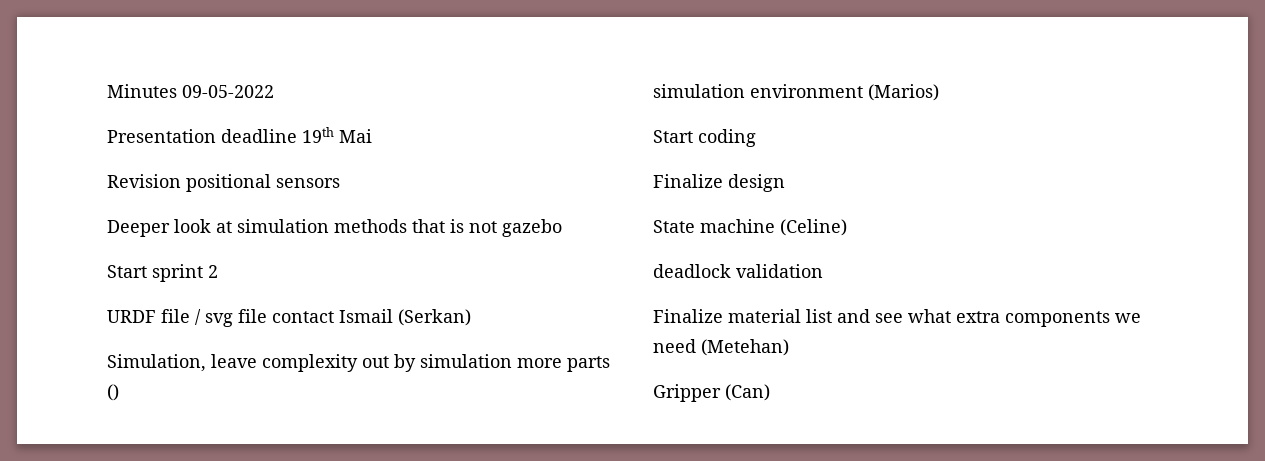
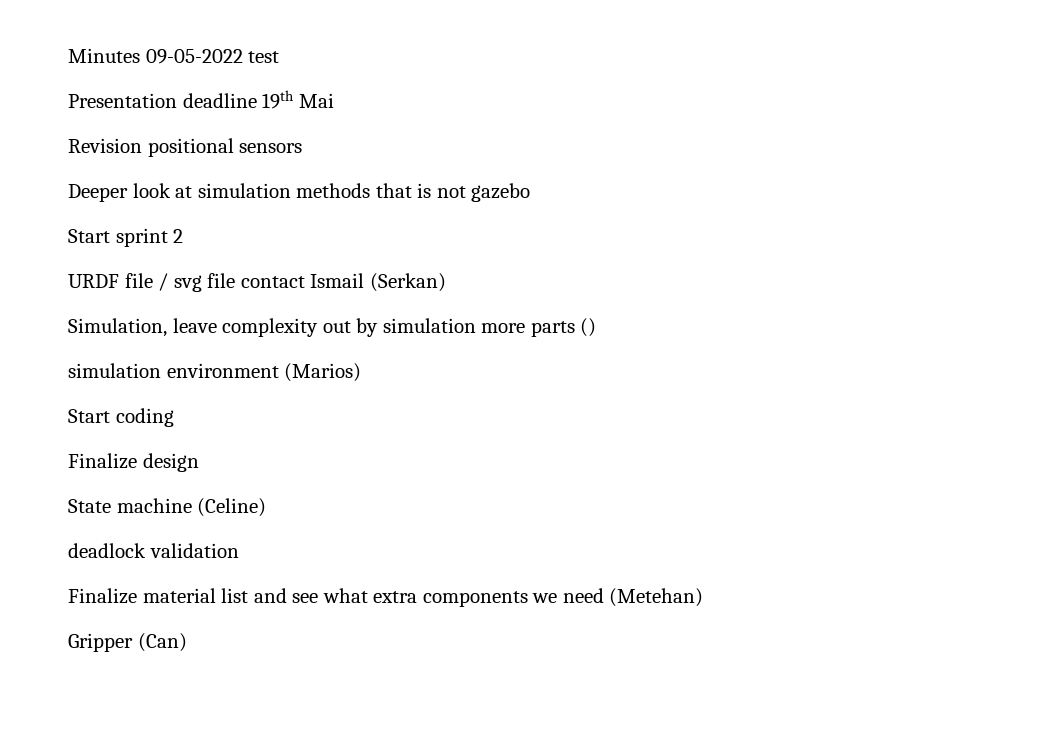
- Minutes 09-05-2022
+ Minutes 09-05-2022 test

